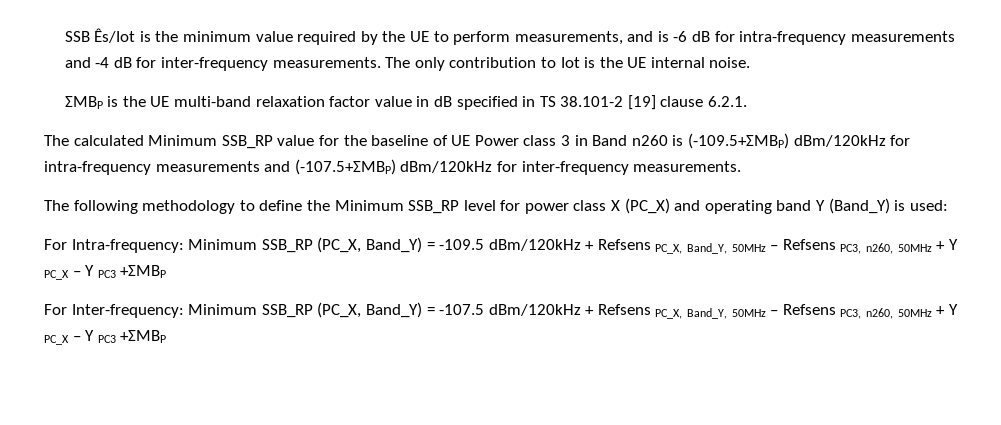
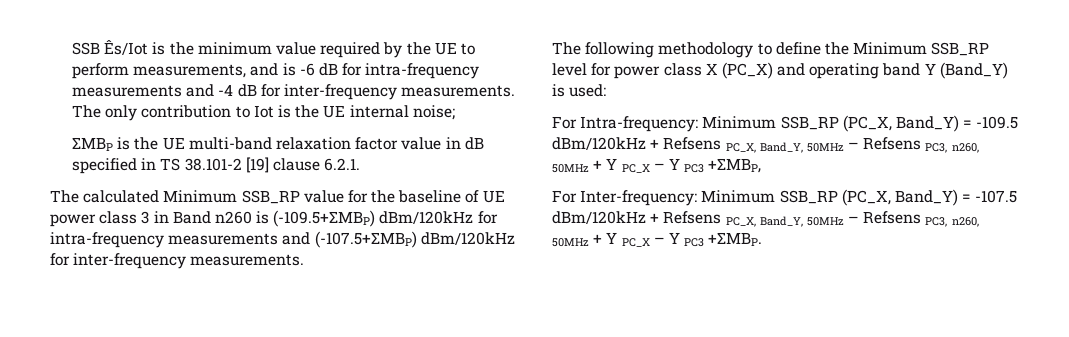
- The only contribution to Iot is the UE internal noise.
+ The only contribution to Iot is the UE internal noise;
- The calculated Minimum SSB_RP value for the baseline of UE Power class 3 in Band n260 is (-109.5+ΣMBP) dBm/120kHz for intra-frequency measurements and (-107.5+ΣMBP) dBm/120kHz for inter-frequency measurements.
+ The calculated Minimum SSB_RP value for the baseline of UE power class 3 in Band n260 is (-109.5+ΣMBP) dBm/120kHz for intra-frequency measurements and (-107.5+ΣMBP) dBm/120kHz for inter-frequency measurements.
- For Intra-frequency: Minimum SSB_RP (PC_X, Band_Y) = -109.5 dBm/120kHz + Refsens PC_X, Band_Y, 50MHz – Refsens PC3, n260, 50MHz + Y PC_X – Y PC3 +ΣMBP
+ For Intra-frequency: Minimum SSB_RP (PC_X, Band_Y) = -109.5 dBm/120kHz + Refsens PC_X, Band_Y, 50MHz – Refsens PC3, n260, 50MHz + Y PC_X – Y PC3 +ΣMBP,
- For Inter-frequency: Minimum SSB_RP (PC_X, Band_Y) = -107.5 dBm/120kHz + Refsens PC_X, Band_Y, 50MHz – Refsens PC3, n260, 50MHz + Y PC_X – Y PC3 +ΣMBP
+ For Inter-frequency: Minimum SSB_RP (PC_X, Band_Y) = -107.5 dBm/120kHz + Refsens PC_X, Band_Y, 50MHz – Refsens PC3, n260, 50MHz + Y PC_X – Y PC3 +ΣMBP.

